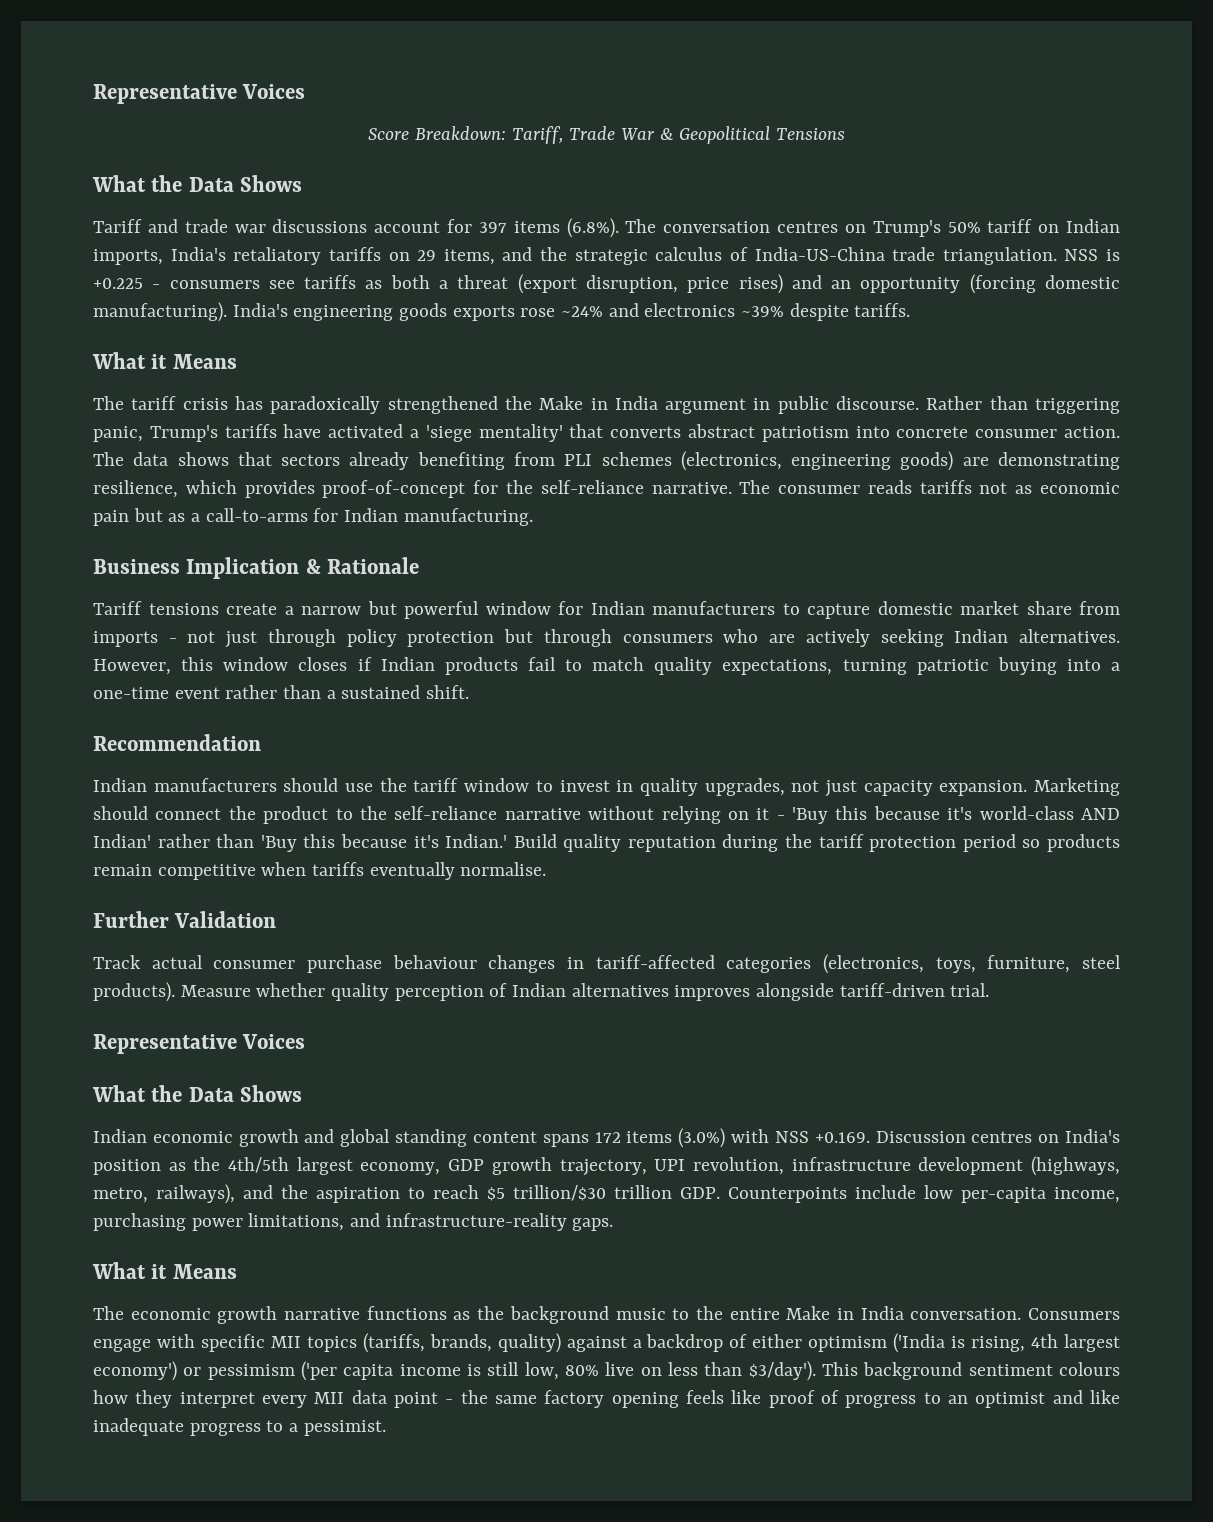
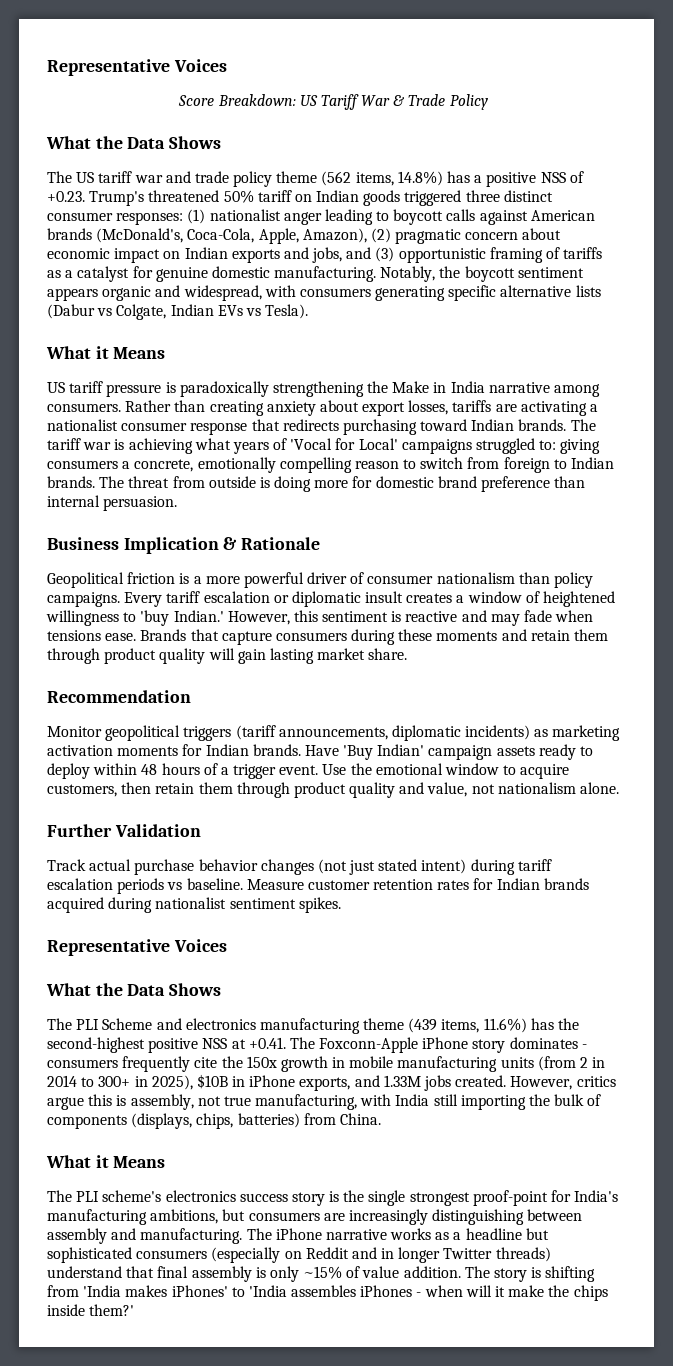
- Score Breakdown: Tariff, Trade War & Geopolitical Tensions
+ Score Breakdown: US Tariff War & Trade Policy
  What the Data Shows
- Tariff and trade war discussions account for 397 items (6.8%). The conversation centres on Trump's 50% tariff on Indian imports, India's retaliatory tariffs on 29 items, and the strategic calculus of India-US-China trade triangulation. NSS is +0.225 - consumers see tariffs as both a threat (export disruption, price rises) and an opportunity (forcing domestic manufacturing). India's engineering goods exports rose ~24% and electronics ~39% despite tariffs.
+ The US tariff war and trade policy theme (562 items, 14.8%) has a positive NSS of +0.23. Trump's threatened 50% tariff on Indian goods triggered three distinct consumer responses: (1) nationalist anger leading to boycott calls against American brands (McDonald's, Coca-Cola, Apple, Amazon), (2) pragmatic concern about economic impact on Indian exports and jobs, and (3) opportunistic framing of tariffs as a catalyst for genuine domestic manufacturing. Notably, the boycott sentiment appears organic and widespread, with consumers generating specific alternative lists (Dabur vs Colgate, Indian EVs vs Tesla).
  What it Means
- The tariff crisis has paradoxically strengthened the Make in India argument in public discourse. Rather than triggering panic, Trump's tariffs have activated a 'siege mentality' that converts abstract patriotism into concrete consumer action. The data shows that sectors already benefiting from PLI schemes (electronics, engineering goods) are demonstrating resilience, which provides proof-of-concept for the self-reliance narrative. The consumer reads tariffs not as economic pain but as a call-to-arms for Indian manufacturing.
+ US tariff pressure is paradoxically strengthening the Make in India narrative among consumers. Rather than creating anxiety about export losses, tariffs are activating a nationalist consumer response that redirects purchasing toward Indian brands. The tariff war is achieving what years of 'Vocal for Local' campaigns struggled to: giving consumers a concrete, emotionally compelling reason to switch from foreign to Indian brands. The threat from outside is doing more for domestic brand preference than internal persuasion.
  Business Implication & Rationale
- Tariff tensions create a narrow but powerful window for Indian manufacturers to capture domestic market share from imports - not just through policy protection but through consumers who are actively seeking Indian alternatives. However, this window closes if Indian products fail to match quality expectations, turning patriotic buying into a one-time event rather than a sustained shift.
+ Geopolitical friction is a more powerful driver of consumer nationalism than policy campaigns. Every tariff escalation or diplomatic insult creates a window of heightened willingness to 'buy Indian.' However, this sentiment is reactive and may fade when tensions ease. Brands that capture consumers during these moments and retain them through product quality will gain lasting market share.
  Recommendation
- Indian manufacturers should use the tariff window to invest in quality upgrades, not just capacity expansion. Marketing should connect the product to the self-reliance narrative without relying on it - 'Buy this because it's world-class AND Indian' rather than 'Buy this because it's Indian.' Build quality reputation during the tariff protection period so products remain competitive when tariffs eventually normalise.
+ Monitor geopolitical triggers (tariff announcements, diplomatic incidents) as marketing activation moments for Indian brands. Have 'Buy Indian' campaign assets ready to deploy within 48 hours of a trigger event. Use the emotional window to acquire customers, then retain them through product quality and value, not nationalism alone.
  Further Validation
- Track actual consumer purchase behaviour changes in tariff-affected categories (electronics, toys, furniture, steel products). Measure whether quality perception of Indian alternatives improves alongside tariff-driven trial.
+ Track actual purchase behavior changes (not just stated intent) during tariff escalation periods vs baseline. Measure customer retention rates for Indian brands acquired during nationalist sentiment spikes.
- Indian economic growth and global standing content spans 172 items (3.0%) with NSS +0.169. Discussion centres on India's position as the 4th/5th largest economy, GDP growth trajectory, UPI revolution, infrastructure development (highways, metro, railways), and the aspiration to reach $5 trillion/$30 trillion GDP. Counterpoints include low per-capita income, purchasing power limitations, and infrastructure-reality gaps.
+ The PLI Scheme and electronics manufacturing theme (439 items, 11.6%) has the second-highest positive NSS at +0.41. The Foxconn-Apple iPhone story dominates - consumers frequently cite the 150x growth in mobile manufacturing units (from 2 in 2014 to 300+ in 2025), $10B in iPhone exports, and 1.33M jobs created. However, critics argue this is assembly, not true manufacturing, with India still importing the bulk of components (displays, chips, batteries) from China.
  What it Means
- The economic growth narrative functions as the background music to the entire Make in India conversation. Consumers engage with specific MII topics (tariffs, brands, quality) against a backdrop of either optimism ('India is rising, 4th largest economy') or pessimism ('per capita income is still low, 80% live on less than $3/day'). This background sentiment colours how they interpret every MII data point - the same factory opening feels like proof of progress to an optimist and like inadequate progress to a pessimist.
+ The PLI scheme's electronics success story is the single strongest proof-point for India's manufacturing ambitions, but consumers are increasingly distinguishing between assembly and manufacturing. The iPhone narrative works as a headline but sophisticated consumers (especially on Reddit and in longer Twitter threads) understand that final assembly is only ~15% of value addition. The story is shifting from 'India makes iPhones' to 'India assembles iPhones - when will it make the chips inside them?'

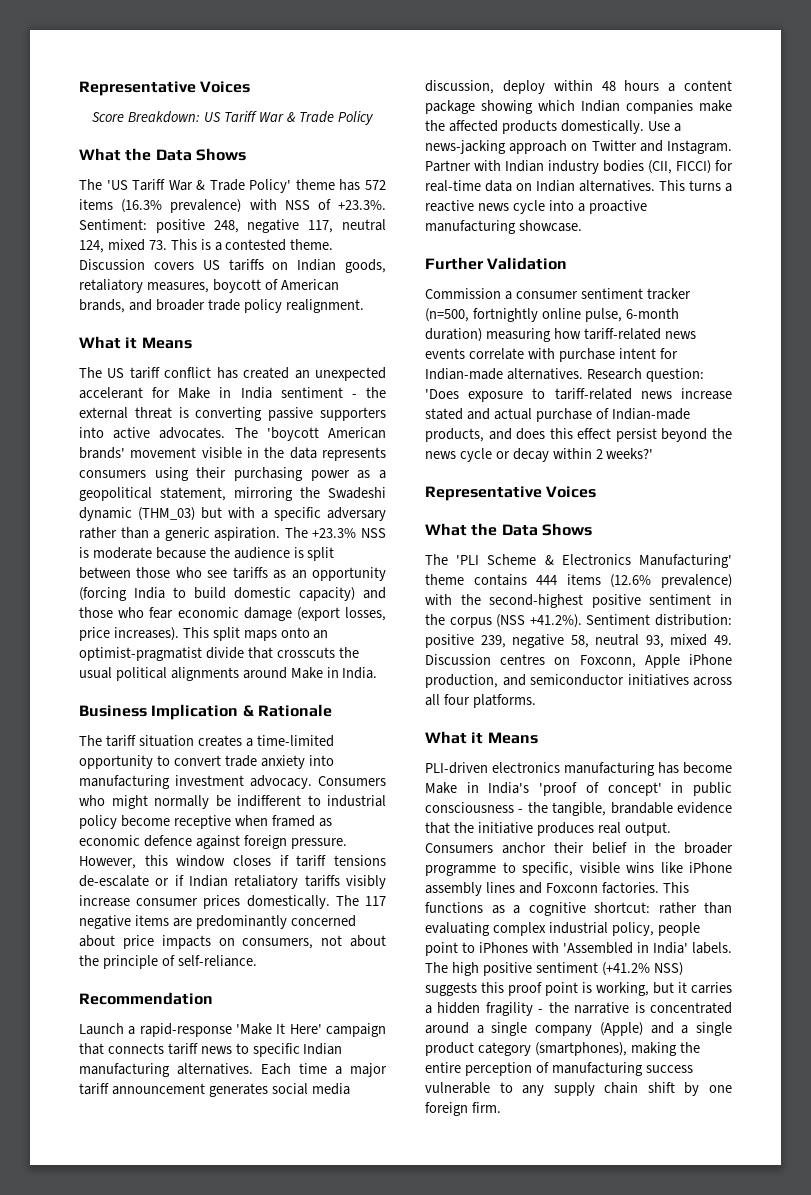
- The US tariff war and trade policy theme (562 items, 14.8%) has a positive NSS of +0.23. Trump's threatened 50% tariff on Indian goods triggered three distinct consumer responses: (1) nationalist anger leading to boycott calls against American brands (McDonald's, Coca-Cola, Apple, Amazon), (2) pragmatic concern about economic impact on Indian exports and jobs, and (3) opportunistic framing of tariffs as a catalyst for genuine domestic manufacturing. Notably, the boycott sentiment appears organic and widespread, with consumers generating specific alternative lists (Dabur vs Colgate, Indian EVs vs Tesla).
+ The 'US Tariff War & Trade Policy' theme has 572 items (16.3% prevalence) with NSS of +23.3%. Sentiment: positive 248, negative 117, neutral 124, mixed 73. This is a contested theme. Discussion covers US tariffs on Indian goods, retaliatory measures, boycott of American brands, and broader trade policy realignment.
  What it Means
- US tariff pressure is paradoxically strengthening the Make in India narrative among consumers. Rather than creating anxiety about export losses, tariffs are activating a nationalist consumer response that redirects purchasing toward Indian brands. The tariff war is achieving what years of 'Vocal for Local' campaigns struggled to: giving consumers a concrete, emotionally compelling reason to switch from foreign to Indian brands. The threat from outside is doing more for domestic brand preference than internal persuasion.
+ The US tariff conflict has created an unexpected accelerant for Make in India sentiment - the external threat is converting passive supporters into active advocates. The 'boycott American brands' movement visible in the data represents consumers using their purchasing power as a geopolitical statement, mirroring the Swadeshi dynamic (THM_03) but with a specific adversary rather than a generic aspiration. The +23.3% NSS is moderate because the audience is split between those who see tariffs as an opportunity (forcing India to build domestic capacity) and those who fear economic damage (export losses, price increases). This split maps onto an optimist-pragmatist divide that crosscuts the usual political alignments around Make in India.
  Business Implication & Rationale
- Geopolitical friction is a more powerful driver of consumer nationalism than policy campaigns. Every tariff escalation or diplomatic insult creates a window of heightened willingness to 'buy Indian.' However, this sentiment is reactive and may fade when tensions ease. Brands that capture consumers during these moments and retain them through product quality will gain lasting market share.
+ The tariff situation creates a time-limited opportunity to convert trade anxiety into manufacturing investment advocacy. Consumers who might normally be indifferent to industrial policy become receptive when framed as economic defence against foreign pressure. However, this window closes if tariff tensions de-escalate or if Indian retaliatory tariffs visibly increase consumer prices domestically. The 117 negative items are predominantly concerned about price impacts on consumers, not about the principle of self-reliance.
  Recommendation
- Monitor geopolitical triggers (tariff announcements, diplomatic incidents) as marketing activation moments for Indian brands. Have 'Buy Indian' campaign assets ready to deploy within 48 hours of a trigger event. Use the emotional window to acquire customers, then retain them through product quality and value, not nationalism alone.
+ Launch a rapid-response 'Make It Here' campaign that connects tariff news to specific Indian manufacturing alternatives. Each time a major tariff announcement generates social media discussion, deploy within 48 hours a content package showing which Indian companies make the affected products domestically. Use a news-jacking approach on Twitter and Instagram. Partner with Indian industry bodies (CII, FICCI) for real-time data on Indian alternatives. This turns a reactive news cycle into a proactive manufacturing showcase.
  Further Validation
- Track actual purchase behavior changes (not just stated intent) during tariff escalation periods vs baseline. Measure customer retention rates for Indian brands acquired during nationalist sentiment spikes.
+ Commission a consumer sentiment tracker (n=500, fortnightly online pulse, 6-month duration) measuring how tariff-related news events correlate with purchase intent for Indian-made alternatives. Research question: 'Does exposure to tariff-related news increase stated and actual purchase of Indian-made products, and does this effect persist beyond the news cycle or decay within 2 weeks?'
- The PLI Scheme and electronics manufacturing theme (439 items, 11.6%) has the second-highest positive NSS at +0.41. The Foxconn-Apple iPhone story dominates - consumers frequently cite the 150x growth in mobile manufacturing units (from 2 in 2014 to 300+ in 2025), $10B in iPhone exports, and 1.33M jobs created. However, critics argue this is assembly, not true manufacturing, with India still importing the bulk of components (displays, chips, batteries) from China.
+ The 'PLI Scheme & Electronics Manufacturing' theme contains 444 items (12.6% prevalence) with the second-highest positive sentiment in the corpus (NSS +41.2%). Sentiment distribution: positive 239, negative 58, neutral 93, mixed 49. Discussion centres on Foxconn, Apple iPhone production, and semiconductor initiatives across all four platforms.
  What it Means
- The PLI scheme's electronics success story is the single strongest proof-point for India's manufacturing ambitions, but consumers are increasingly distinguishing between assembly and manufacturing. The iPhone narrative works as a headline but sophisticated consumers (especially on Reddit and in longer Twitter threads) understand that final assembly is only ~15% of value addition. The story is shifting from 'India makes iPhones' to 'India assembles iPhones - when will it make the chips inside them?'
+ PLI-driven electronics manufacturing has become Make in India's 'proof of concept' in public consciousness - the tangible, brandable evidence that the initiative produces real output. Consumers anchor their belief in the broader programme to specific, visible wins like iPhone assembly lines and Foxconn factories. This functions as a cognitive shortcut: rather than evaluating complex industrial policy, people point to iPhones with 'Assembled in India' labels. The high positive sentiment (+41.2% NSS) suggests this proof point is working, but it carries a hidden fragility - the narrative is concentrated around a single company (Apple) and a single product category (smartphones), making the entire perception of manufacturing success vulnerable to any supply chain shift by one foreign firm.

